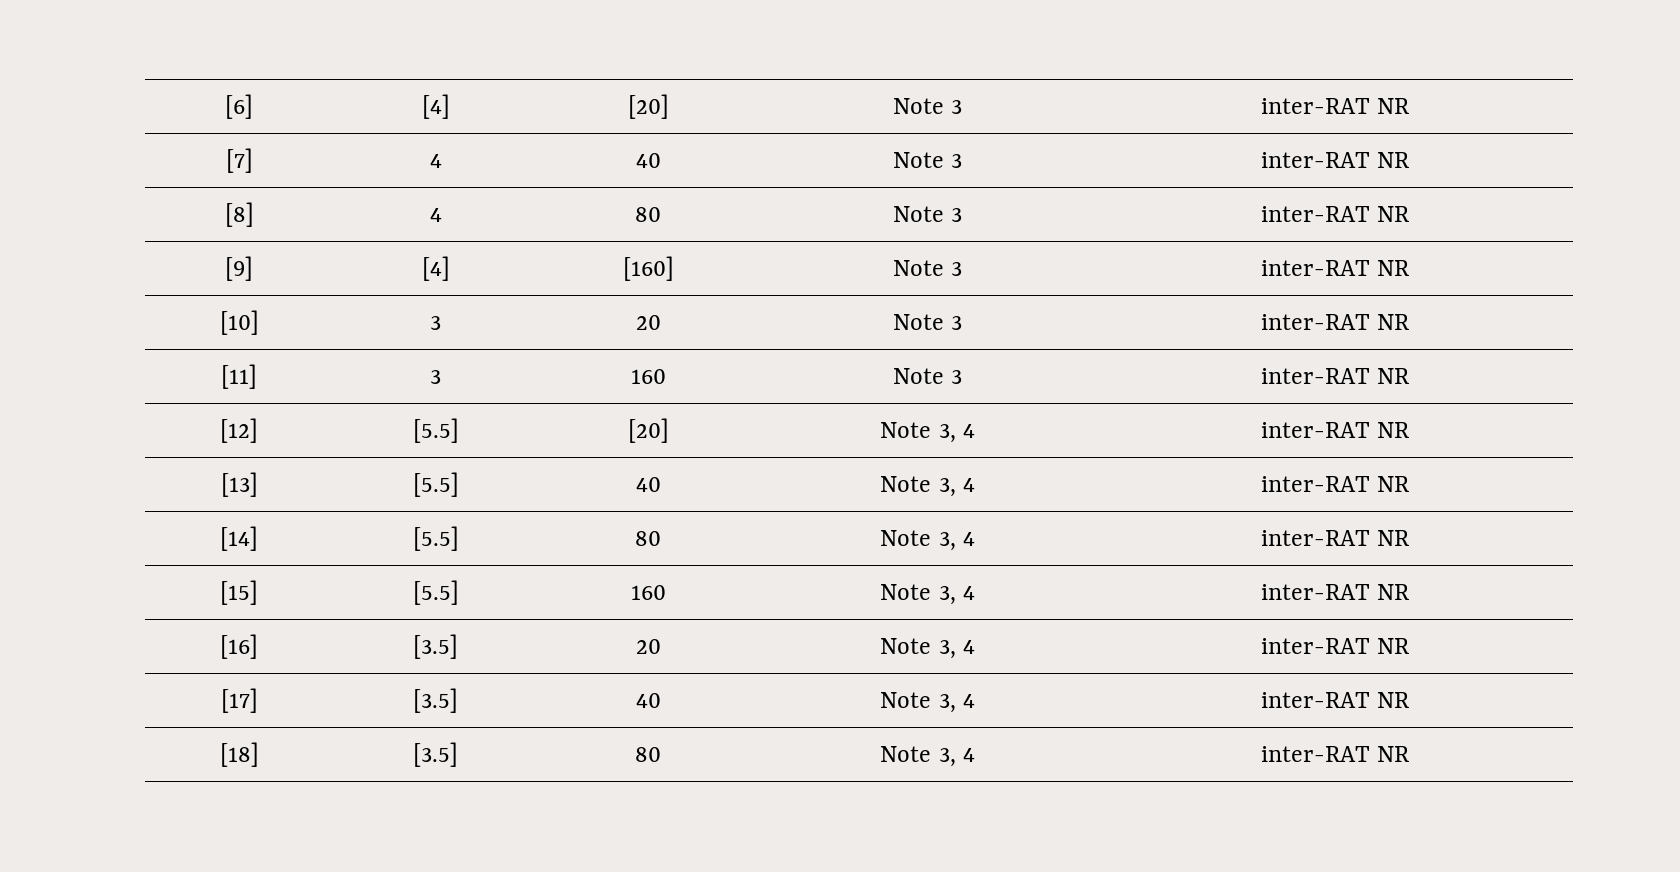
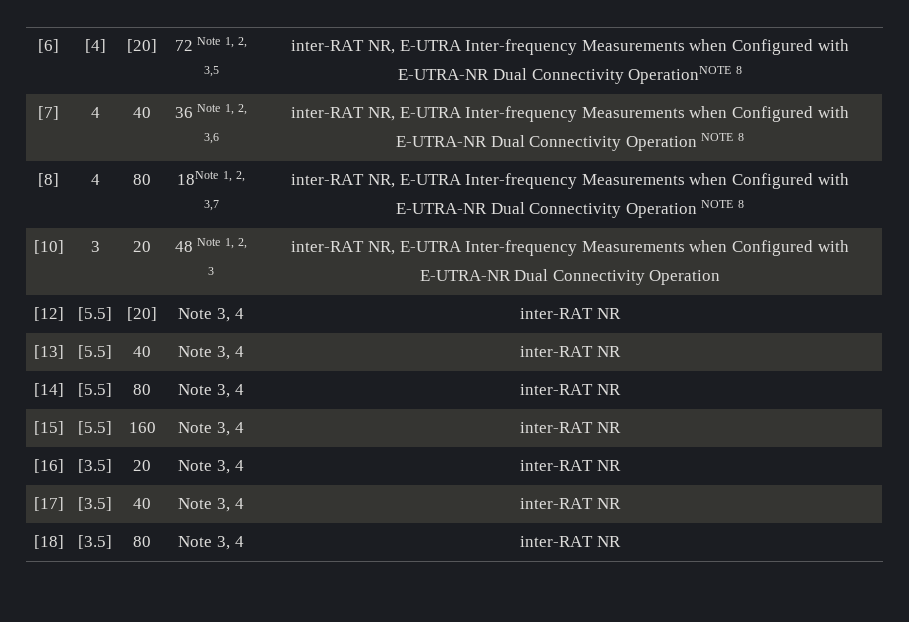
- [6] | [4] | [20] | Note 3 | inter-RAT NR
- [7] | 4 | 40 | Note 3 | inter-RAT NR
- [8] | 4 | 80 | Note 3 | inter-RAT NR
- [9] | [4] | [160] | Note 3 | inter-RAT NR
- [10] | 3 | 20 | Note 3 | inter-RAT NR
- [11] | 3 | 160 | Note 3 | inter-RAT NR
+ [6] | [4] | [20] | 72 Note 1, 2, 3,5 | inter-RAT NR, E-UTRA Inter-frequency Measurements when Configured with E-UTRA-NR Dual Connectivity OperationNOTE 8
+ [7] | 4 | 40 | 36 Note 1, 2, 3,6 | inter-RAT NR, E-UTRA Inter-frequency Measurements when Configured with E-UTRA-NR Dual Connectivity Operation NOTE 8
+ [8] | 4 | 80 | 18Note 1, 2, 3,7 | inter-RAT NR, E-UTRA Inter-frequency Measurements when Configured with E-UTRA-NR Dual Connectivity Operation NOTE 8
+ [10] | 3 | 20 | 48 Note 1, 2, 3 | inter-RAT NR, E-UTRA Inter-frequency Measurements when Configured with E-UTRA-NR Dual Connectivity Operation

